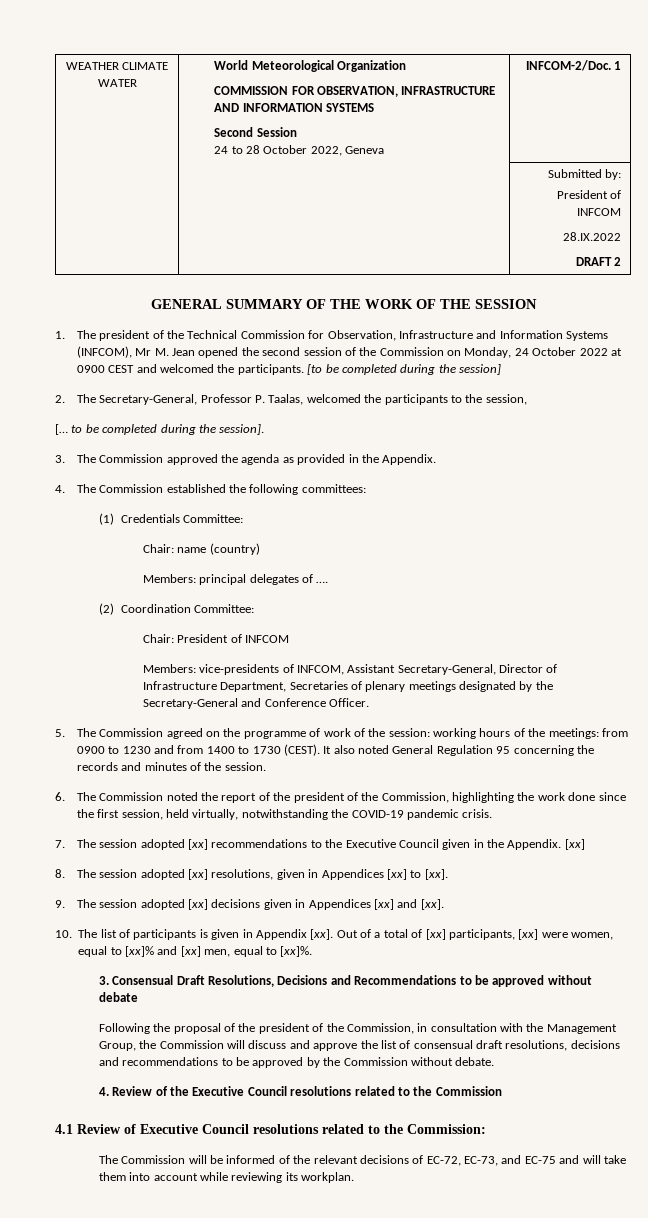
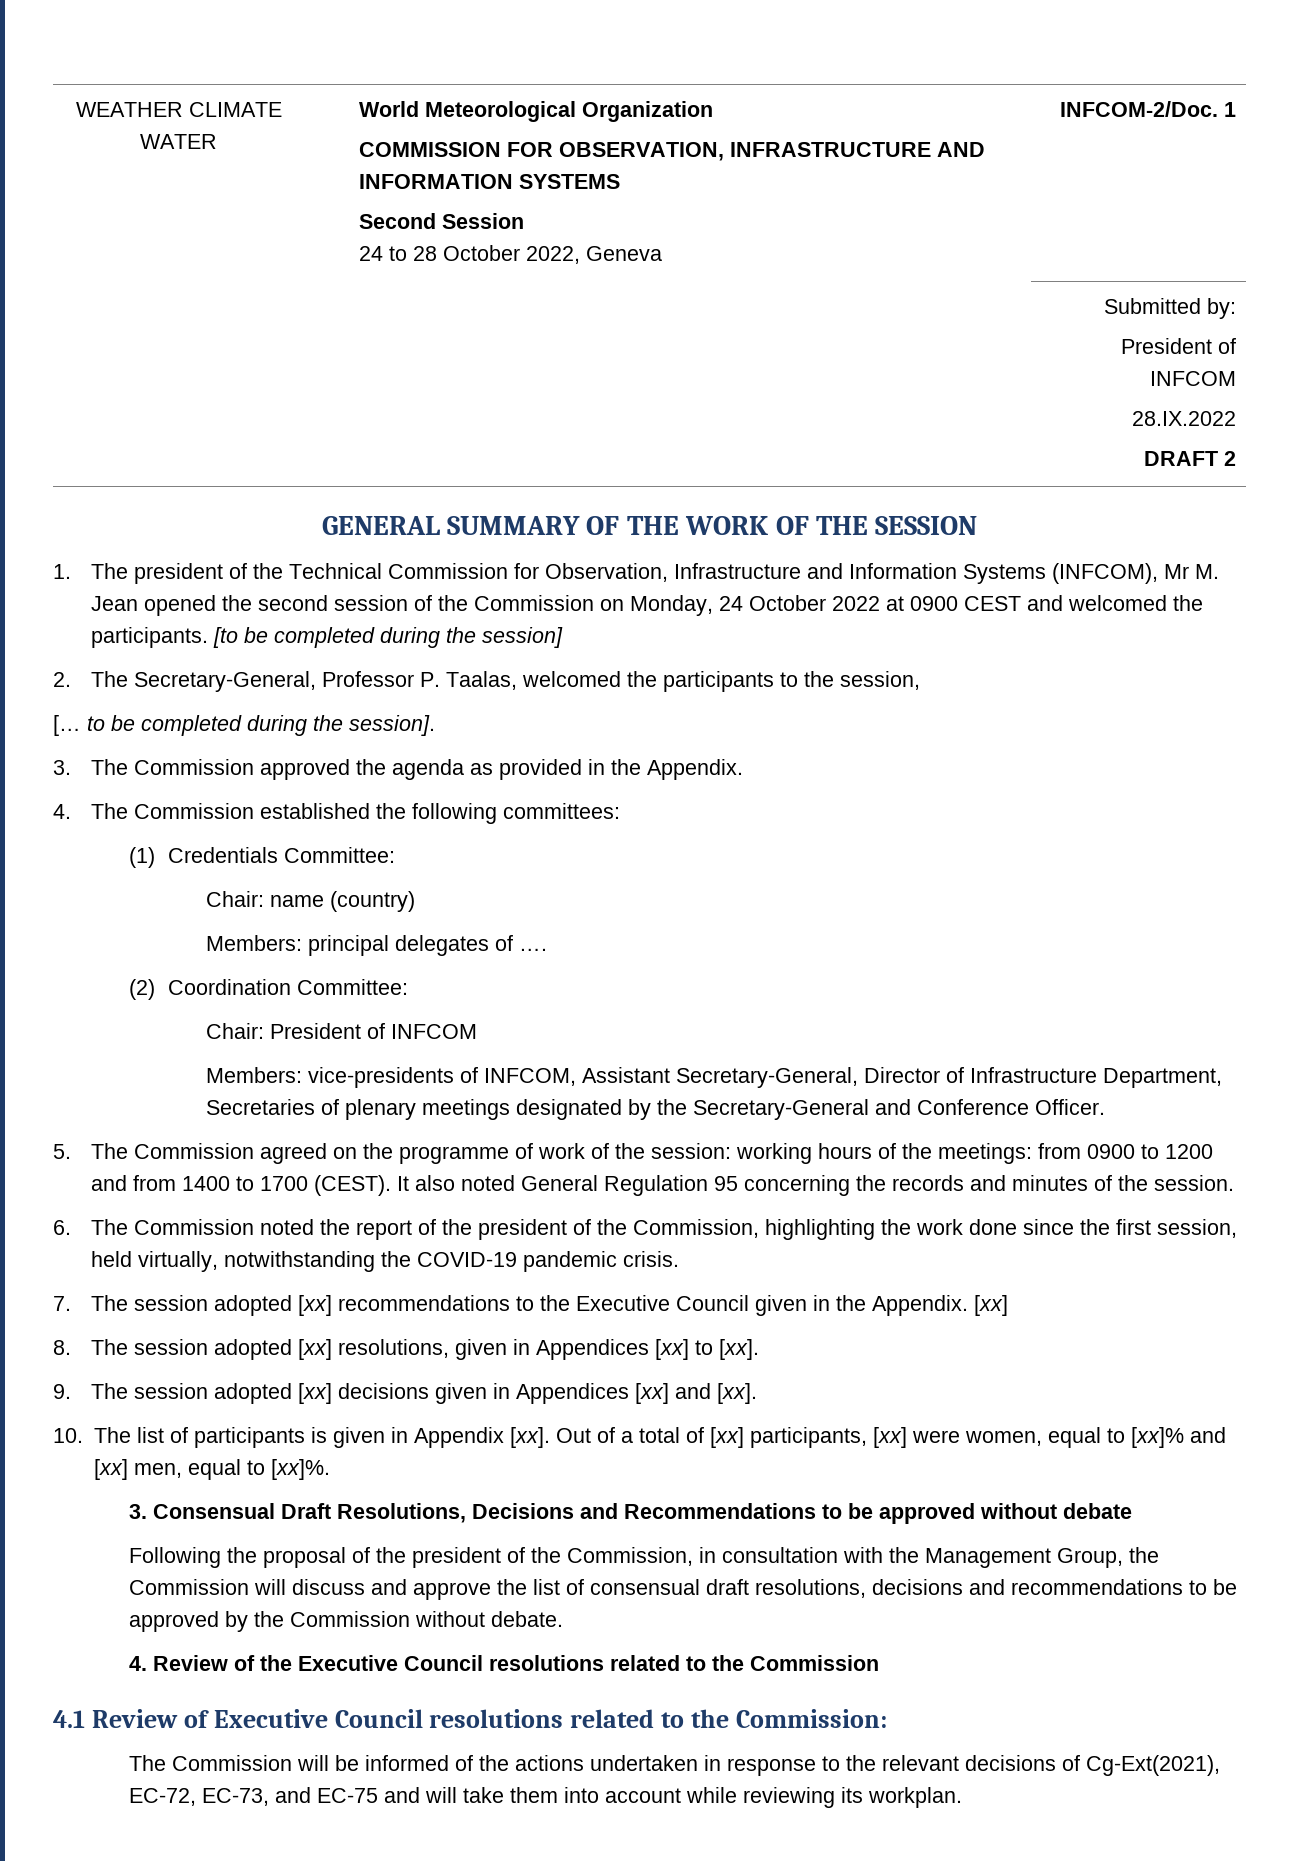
- 5. The Commission agreed on the programme of work of the session: working hours of the meetings: from 0900 to 1230 and from 1400 to 1730 (CEST).
+ 5. The Commission agreed on the programme of work of the session: working hours of the meetings: from 0900 to 1200 and from 1400 to 1700 (CEST).
- The Commission will be informed of the relevant decisions of EC-72, EC-73, and EC-75 and will take them into account while reviewing its workplan.
+ The Commission will be informed of the actions undertaken in response to the relevant decisions of Cg-Ext(2021), EC-72, EC-73, and EC-75 and will take them into account while reviewing its workplan.

